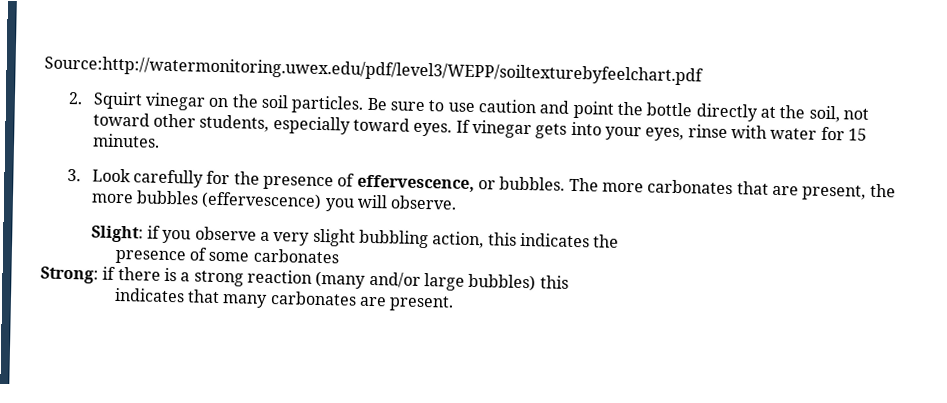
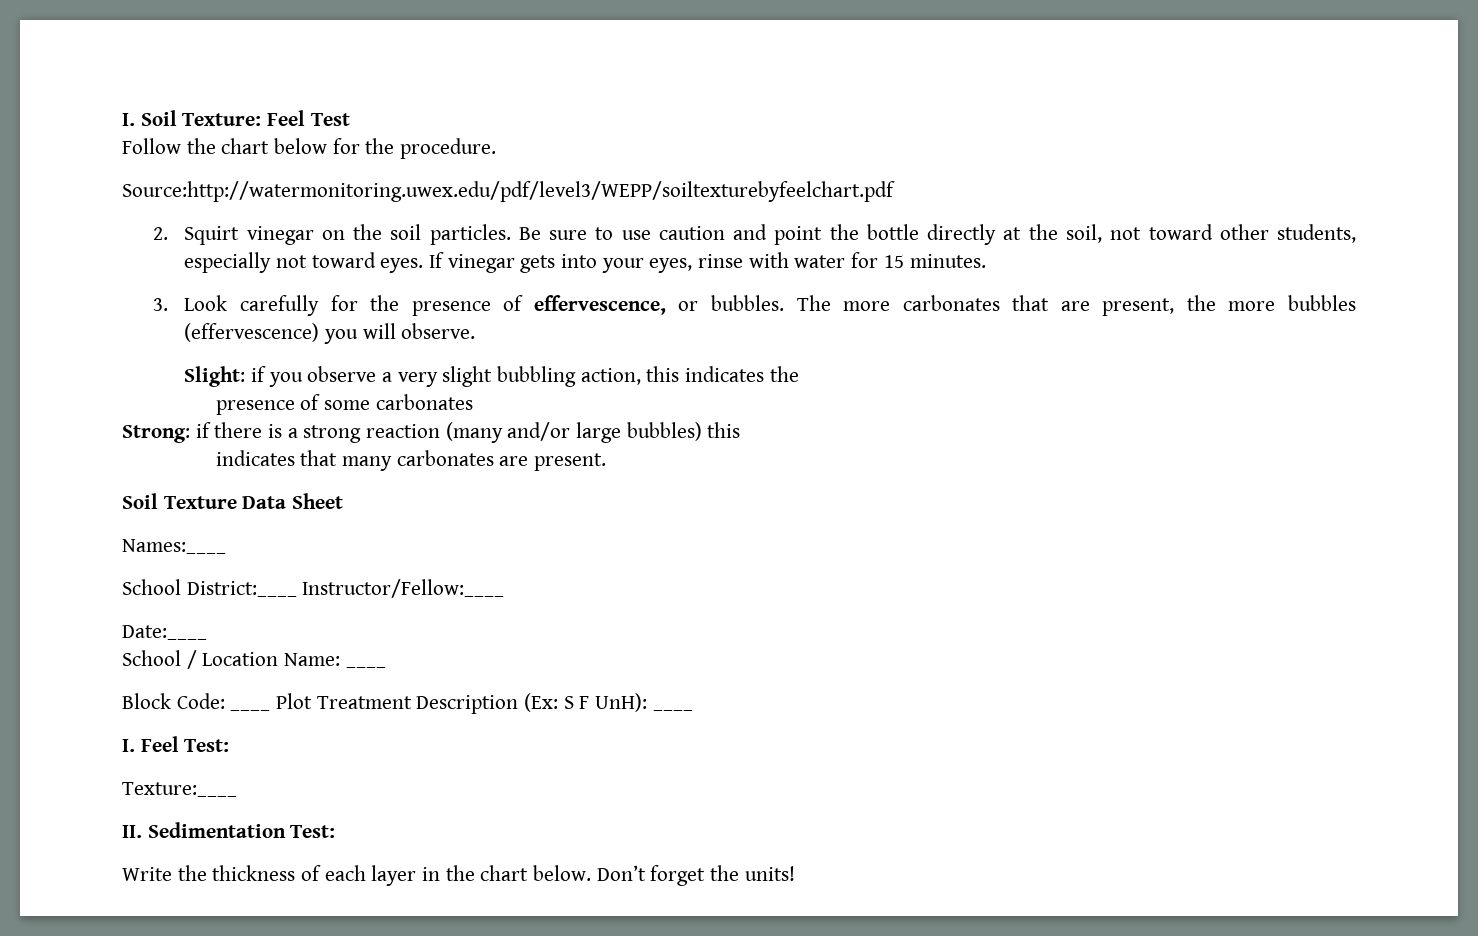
+ I. Soil Texture: Feel Test
+ Follow the chart below for the procedure.
- Be sure to use caution and point the bottle directly at the soil, not toward other students, especially toward eyes.
+ Be sure to use caution and point the bottle directly at the soil, not toward other students, especially not toward eyes.
+ Soil Texture Data Sheet
+ Names:____
+ School District:____ Instructor/Fellow:____
+ Date:____
+ School / Location Name: ____
+ Block Code: ____ Plot Treatment Description (Ex: S F UnH): ____
+ I. Feel Test:
+ Texture:____
+ II. Sedimentation Test:
+ Write the thickness of each layer in the chart below. Don’t forget the units!

